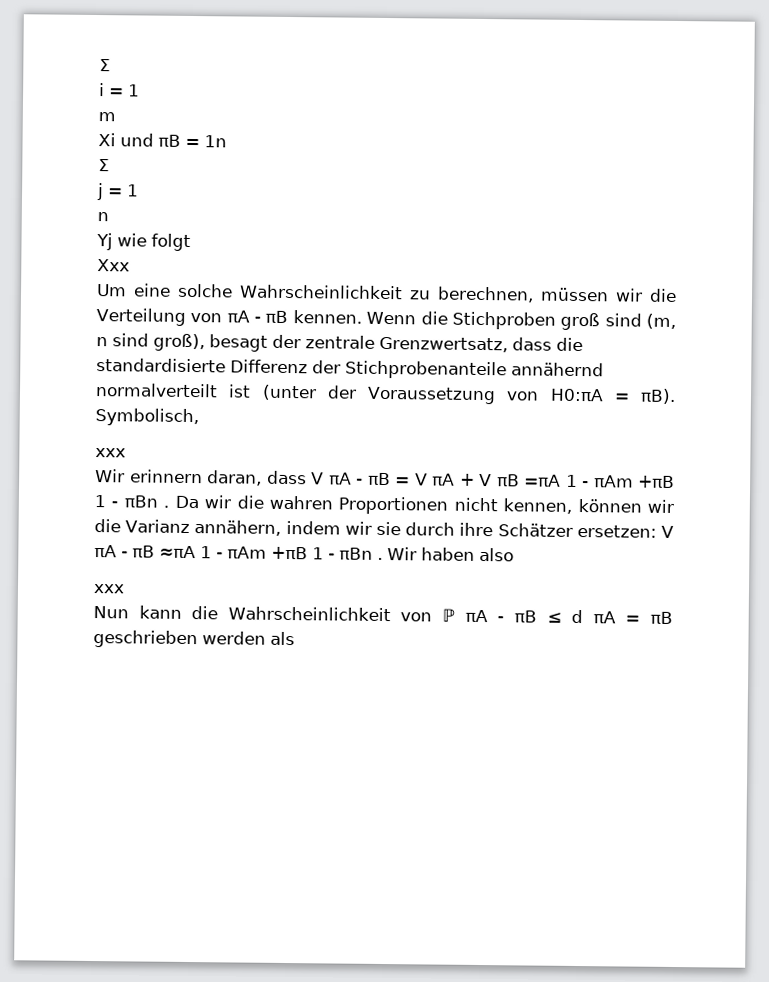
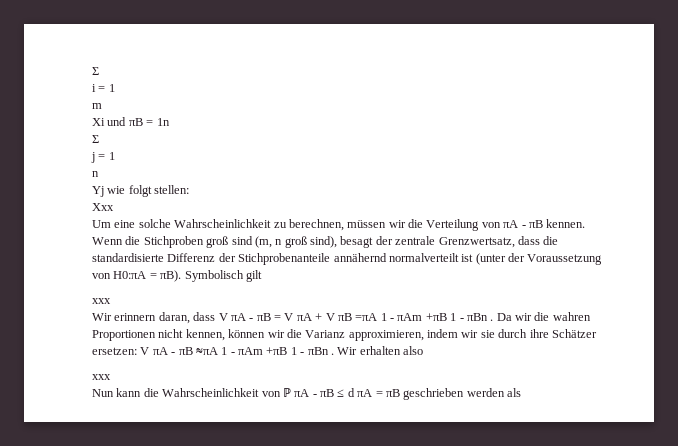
- Yj wie folgt
+ Yj wie folgt stellen:
- Wenn die Stichproben groß sind (m, n sind groß), besagt der zentrale Grenzwertsatz, dass die standardisierte Differenz der Stichprobenanteile annähernd normalverteilt ist (unter der Voraussetzung von H0:πA = πB).
+ Wenn die Stichproben groß sind (m, n groß sind), besagt der zentrale Grenzwertsatz, dass die standardisierte Differenz der Stichprobenanteile annähernd normalverteilt ist (unter der Voraussetzung von H0:πA = πB).
- Symbolisch,
+ Symbolisch gilt
- Da wir die wahren Proportionen nicht kennen, können wir die Varianz annähern, indem wir sie durch ihre Schätzer ersetzen: V πA - πB ≈πA 1 - πAm +πB 1 - πBn .
+ Da wir die wahren Proportionen nicht kennen, können wir die Varianz approximieren, indem wir sie durch ihre Schätzer ersetzen: V πA - πB ≈πA 1 - πAm +πB 1 - πBn .
- Wir haben also
+ Wir erhalten also

